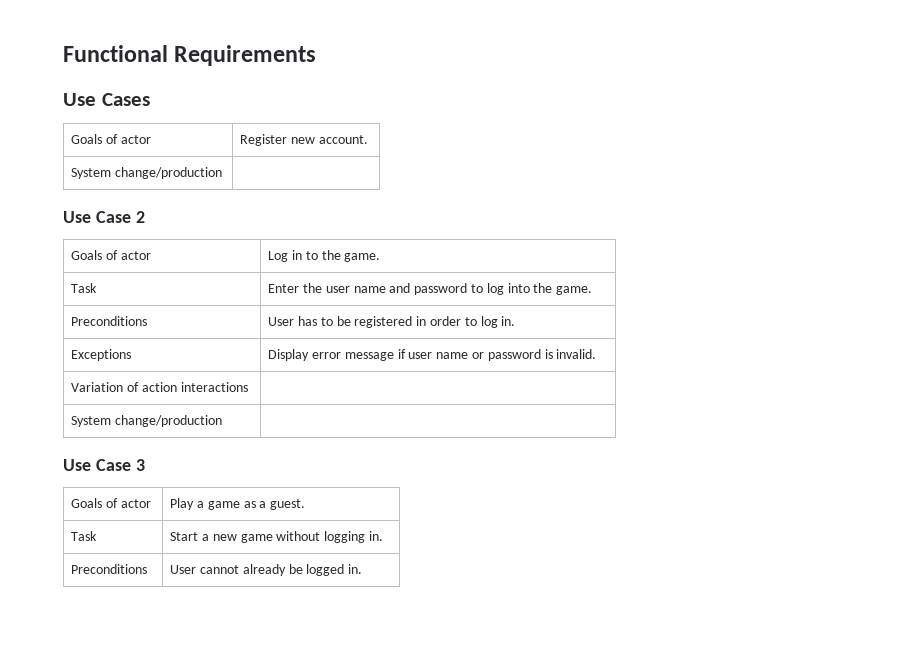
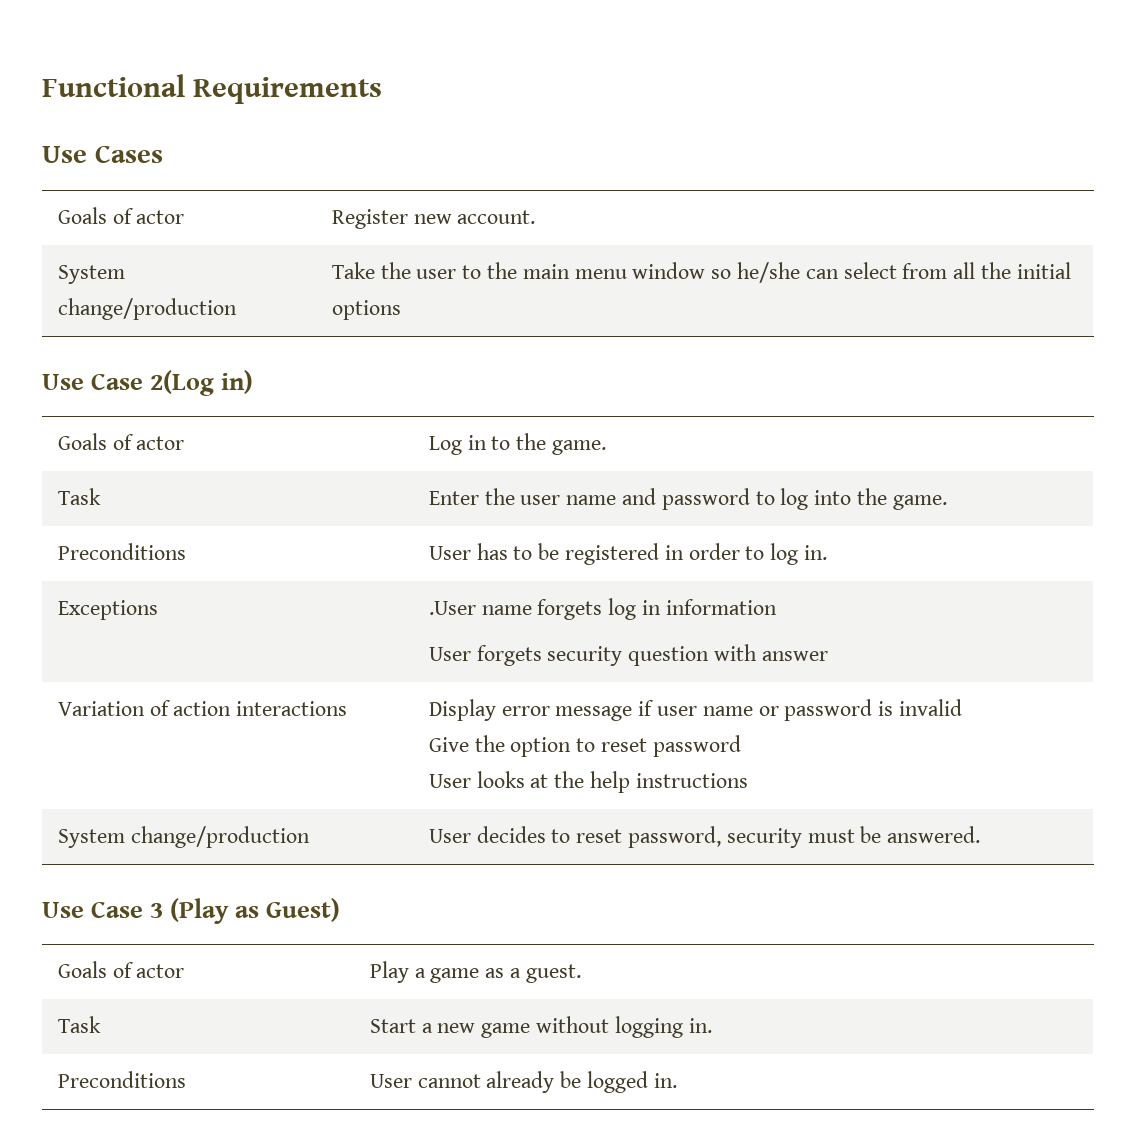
  Goals of actor | Register new account.
- System change/production |
- Use Case 2
+ System change/production | Take the user to the main menu window so he/she can select from all the initial options
+ Use Case 2(Log in)
- Exceptions | Display error message if user name or password is invalid.
- Variation of action interactions |
- System change/production |
+ Exceptions | .User name forgets log in information
+ User forgets security question with answer
+ Variation of action interactions | Display error message if user name or password is invalid
+ Give the option to reset password
+ User looks at the help instructions
+ System change/production | User decides to reset password, security must be answered.
- Use Case 3
+ Use Case 3 (Play as Guest)

